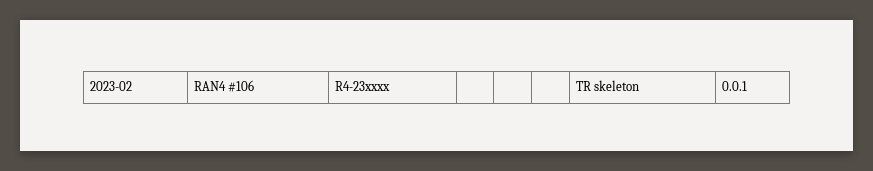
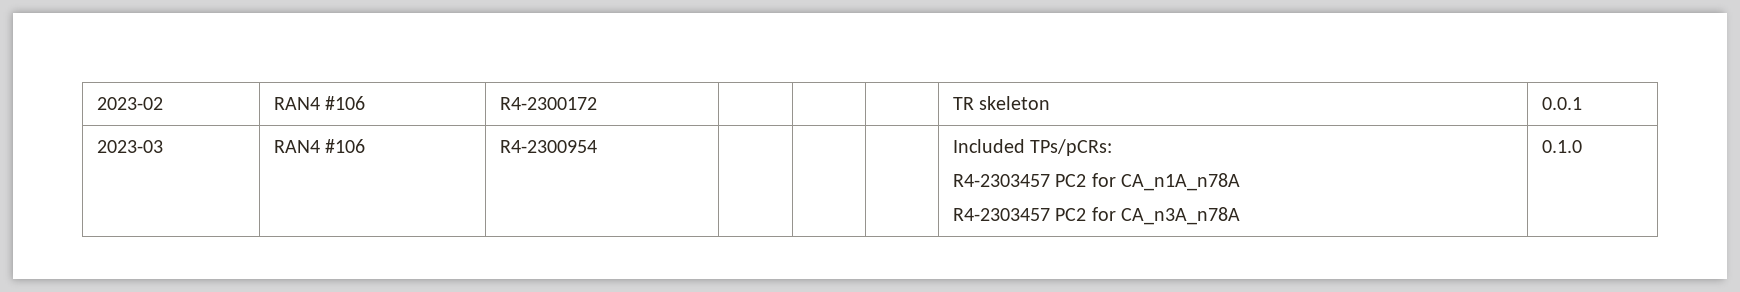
- 2023-02 | RAN4 #106 | R4-23xxxx | | | | TR skeleton | 0.0.1
+ 2023-02 | RAN4 #106 | R4-2300172 | | | | TR skeleton | 0.0.1
+ 2023-03 | RAN4 #106 | R4-2300954 | | | | Included TPs/pCRs:
+ R4-2303457 PC2 for CA_n1A_n78A
+ R4-2303457 PC2 for CA_n3A_n78A | 0.1.0

